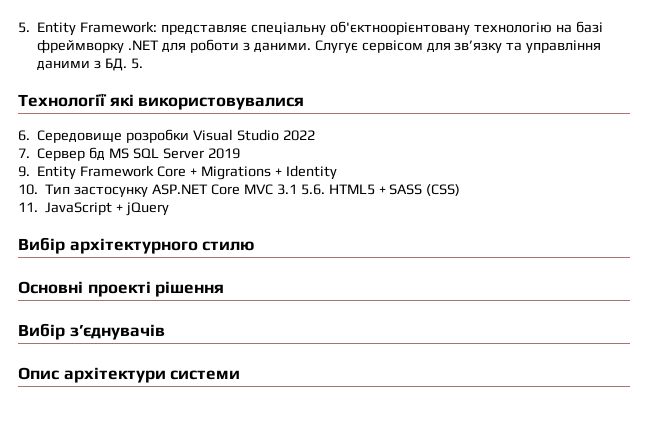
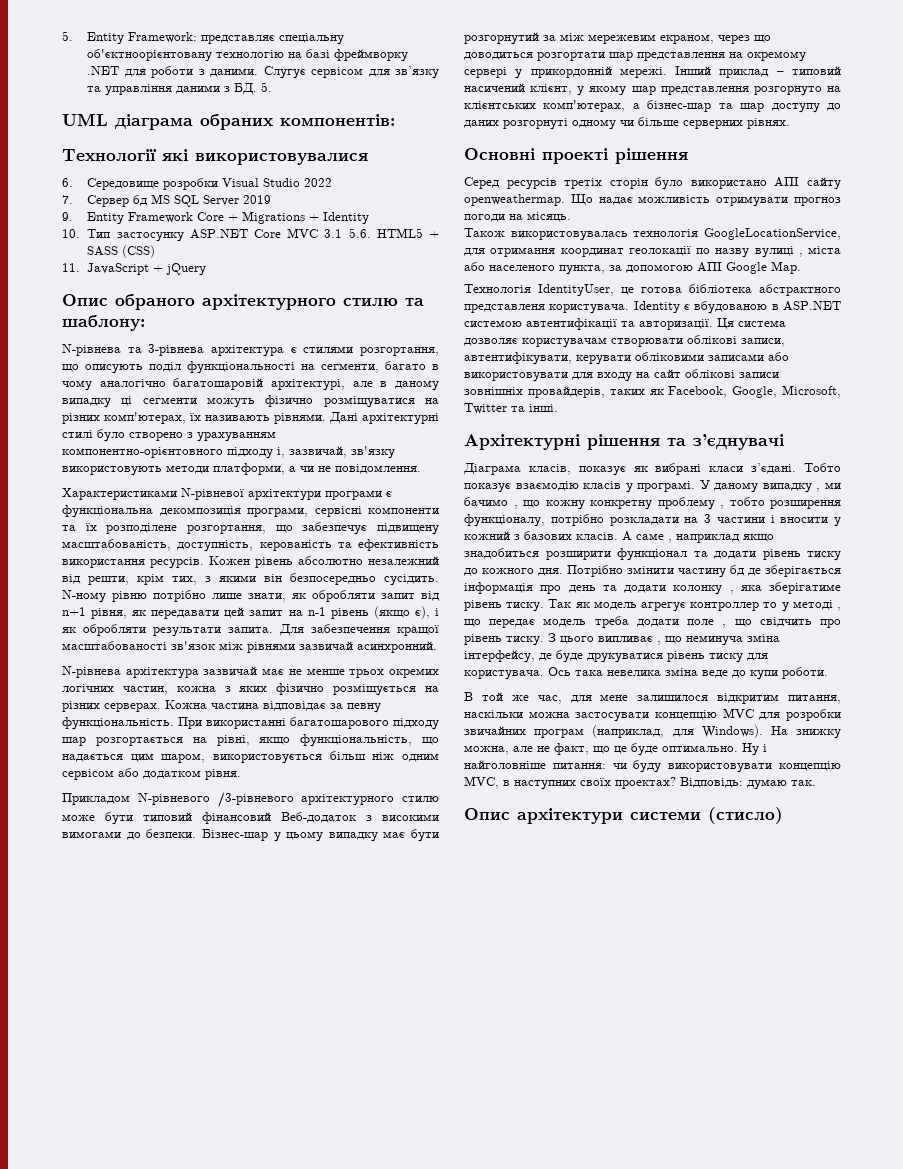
+ UML діаграма обраних компонентів:
- Вибір архітектурного стилю
+ Опис обраного архітектурного стилю та шаблону:
+ N-рівнева та 3-рівнева архітектура є стилями розгортання, що описують поділ функціональності на сегменти, багато в чому аналогічно багатошаровій архітектурі, але в даному випадку ці сегменти можуть фізично розміщуватися на різних комп'ютерах, їх називають рівнями. Дані архітектурні стилі було створено з урахуванням компонентно-орієнтовного підходу і, зазвичай, зв'язку використовують методи платформи, а чи не повідомлення.
+ Характеристиками N-рівневої архітектури програми є функціональна декомпозиція програми, сервісні компоненти та їх розподілене розгортання, що забезпечує підвищену масштабованість, доступність, керованість та ефективність використання ресурсів. Кожен рівень абсолютно незалежний від решти, крім тих, з якими він безпосередньо сусідить. N-ному рівню потрібно лише знати, як обробляти запит від n+1 рівня, як передавати цей запит на n-1 рівень (якщо є), і як обробляти результати запита. Для забезпечення кращої масштабованості зв'язок між рівнями зазвичай асинхронний.
+ N-рівнева архітектура зазвичай має не менше трьох окремих логічних частин, кожна з яких фізично розміщується на різних серверах. Кожна частина відповідає за певну функціональність. При використанні багатошарового підходу шар розгортається на рівні, якщо функціональність, що надається цим шаром, використовується більш ніж одним сервісом або додатком рівня.
+ Прикладом N-рівневого /3-рівневого архітектурного стилю може бути типовий фінансовий Веб-додаток з високими вимогами до безпеки. Бізнес-шар у цьому випадку має бути розгорнутий за між мережевим екраном, через що доводиться розгортати шар представлення на окремому сервері у прикордонній мережі. Інший приклад – типовий насичений клієнт, у якому шар представлення розгорнуто на клієнтських комп'ютерах, а бізнес-шар та шар доступу до даних розгорнуті одному чи більше серверних рівнях.
  Основні проекті рішення
- Вибір з’єднувачів
+ Серед ресурсів третіх сторін було використано АПІ сайту openweathermap. Що надає можливість отримувати прогноз погоди на місяць.
+ Також використовувалась технологія GoogleLocationService, для отримання координат геолокації по назву вулиці , міста або населеного пункта, за допомогою АПІ Google Map.
+ Технологія IdentityUser, це готова бібліотека абстрактного представленя користувача. Identity є вбудованою в ASP.NET системою автентифікації та авторизації. Ця система дозволяє користувачам створювати облікові записи, автентифікувати, керувати обліковими записами або використовувати для входу на сайт облікові записи зовнішніх провайдерів, таких як Facebook, Google, Microsoft, Twitter та інші.
+ Архітектурні рішення та з’єднувачі
+ Діаграма класів, показує як вибрані класи з’єдані. Тобто показує взаємодію класів у програмі. У даному випадку , ми бачимо , що кожну конкретну проблему , тобто розширення функціоналу, потрібно розкладати на 3 частини і вносити у кожний з базових класів. А саме , наприклад якщо знадобиться розширити функціонал та додати рівень тиску до кожного дня. Потрібно змінити частину бд де зберігається інформація про день та додати колонку , яка зберігатиме рівень тиску. Так як модель агрегує контроллер то у методі , що передає модель треба додати поле , що свідчить про рівень тиску. З цього випливає , що неминуча зміна інтерфейсу, де буде друкуватися рівень тиску для користувача. Ось така невелика зміна веде до купи роботи.
+ В той же час, для мене залишилося відкритим питання, наскільки можна застосувати концепцію MVC для розробки звичайних програм (наприклад, для Windows). На знижку можна, але не факт, що це буде оптимально. Ну і найголовніше питання: чи буду використовувати концепцію MVC, в наступних своїх проектах? Відповідь: думаю так.
- Опис архітектури системи
+ Опис архітектури системи (стисло)

